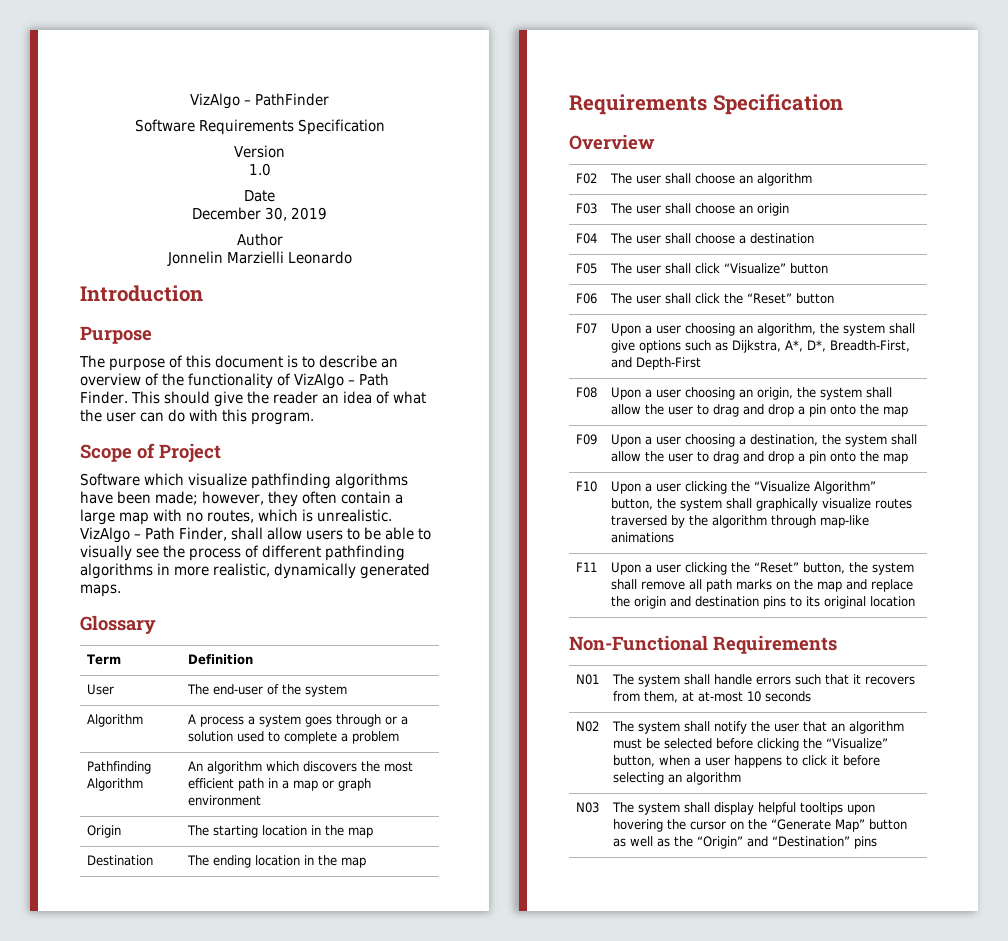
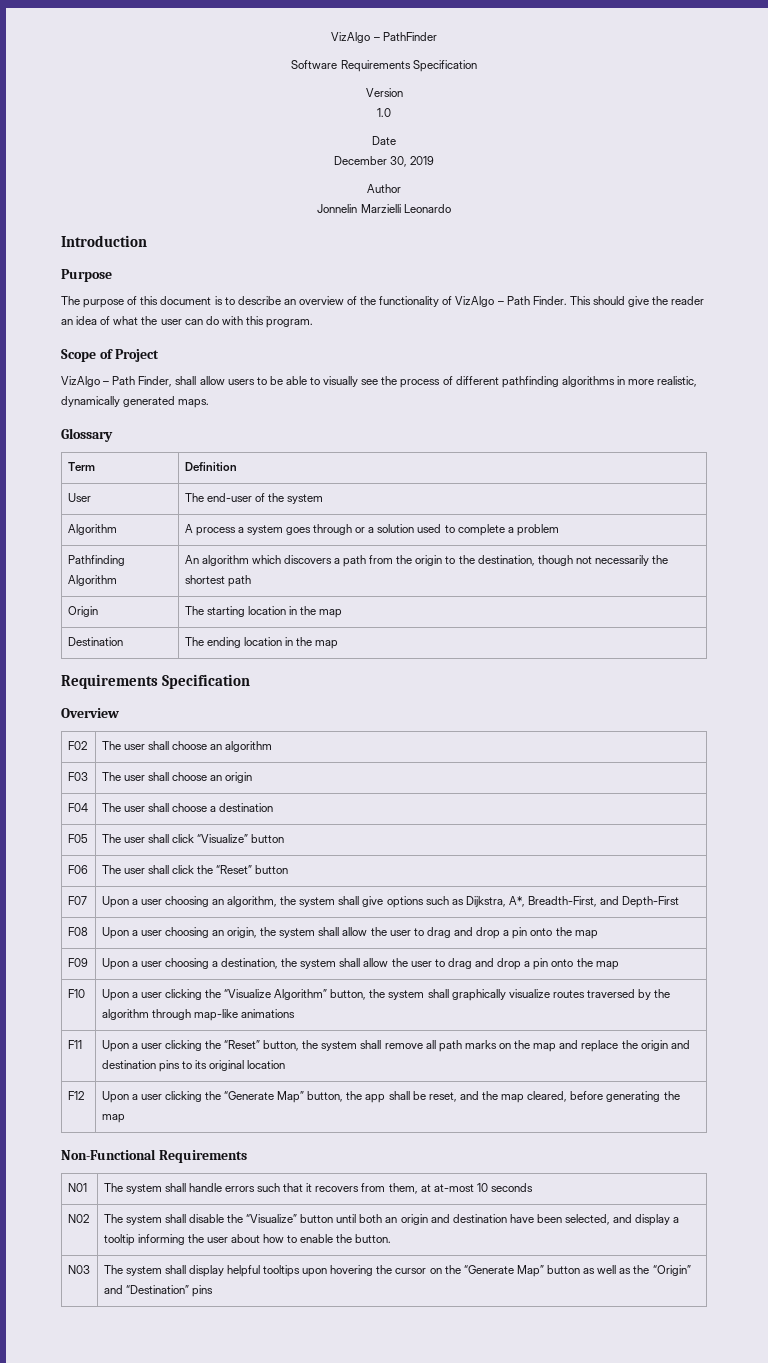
- Software which visualize pathfinding algorithms have been made; however, they often contain a large map with no routes, which is unrealistic.
- Pathfinding Algorithm | An algorithm which discovers the most efficient path in a map or graph environment
+ Pathfinding Algorithm | An algorithm which discovers a path from the origin to the destination, though not necessarily the shortest path
- F07 | Upon a user choosing an algorithm, the system shall give options such as Dijkstra, A*, D*, Breadth-First, and Depth-First
+ F07 | Upon a user choosing an algorithm, the system shall give options such as Dijkstra, A*, Breadth-First, and Depth-First
+ F12 | Upon a user clicking the “Generate Map” button, the app shall be reset, and the map cleared, before generating the map
- N02 | The system shall notify the user that an algorithm must be selected before clicking the “Visualize” button, when a user happens to click it before selecting an algorithm
+ N02 | The system shall disable the “Visualize” button until both an origin and destination have been selected, and display a tooltip informing the user about how to enable the button.

